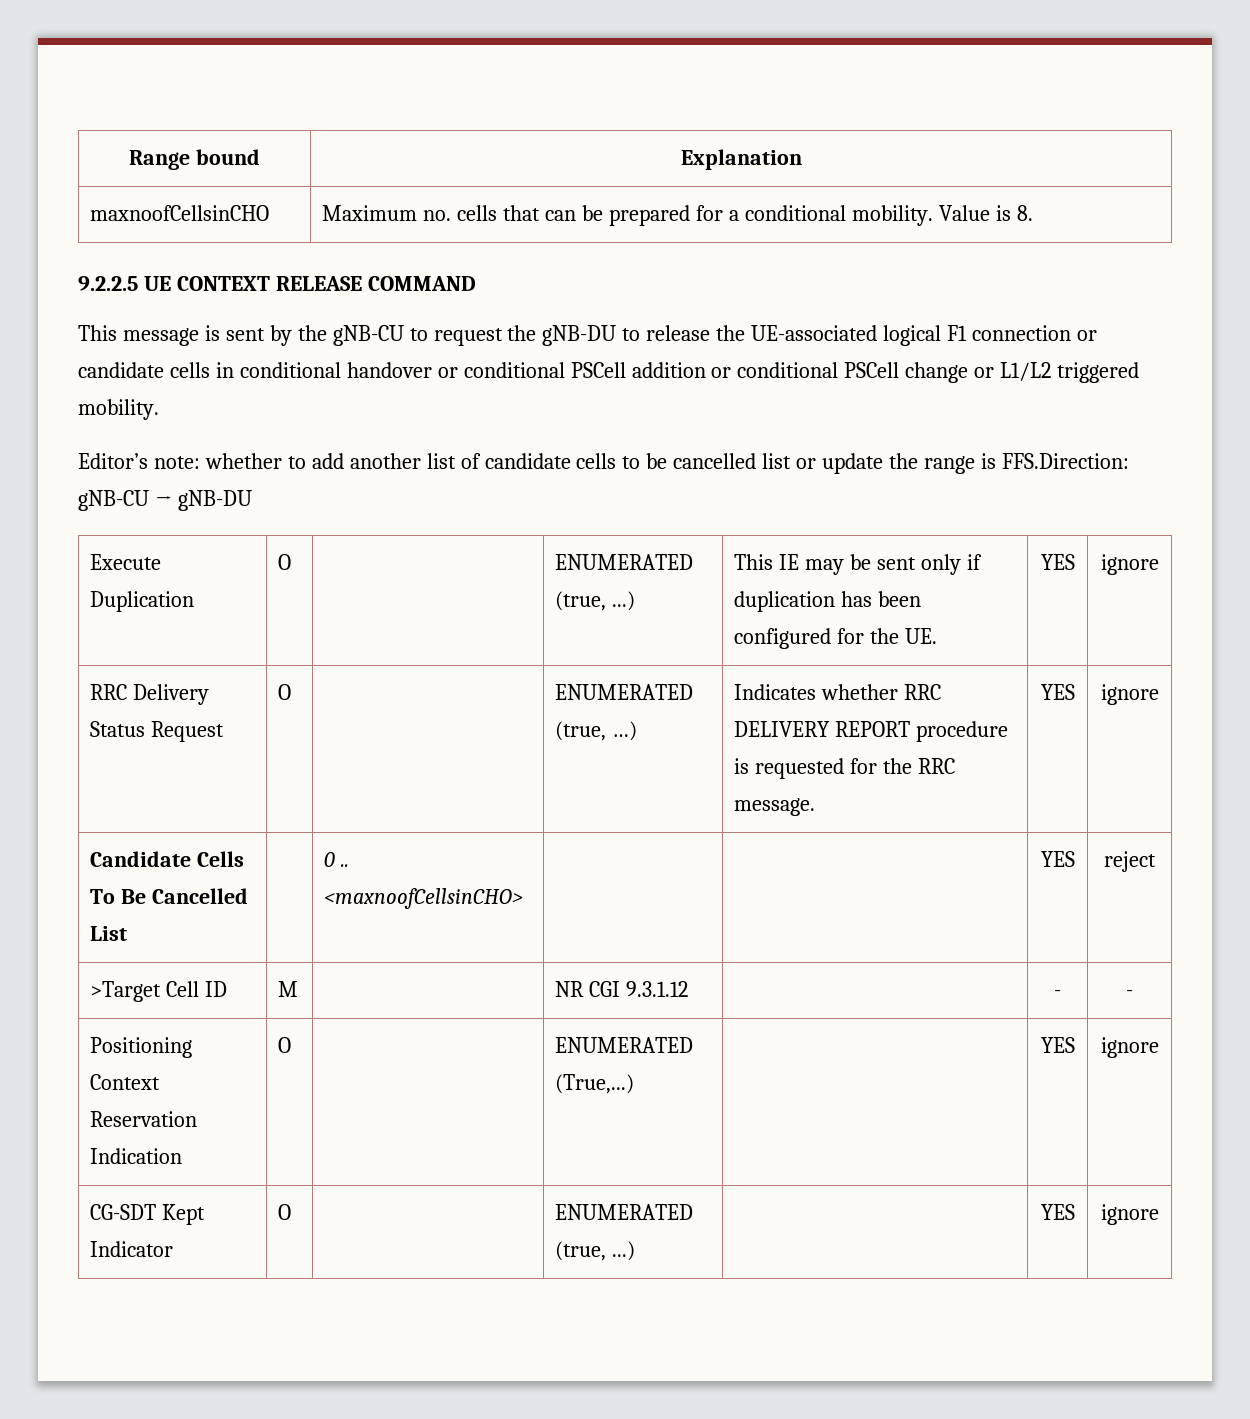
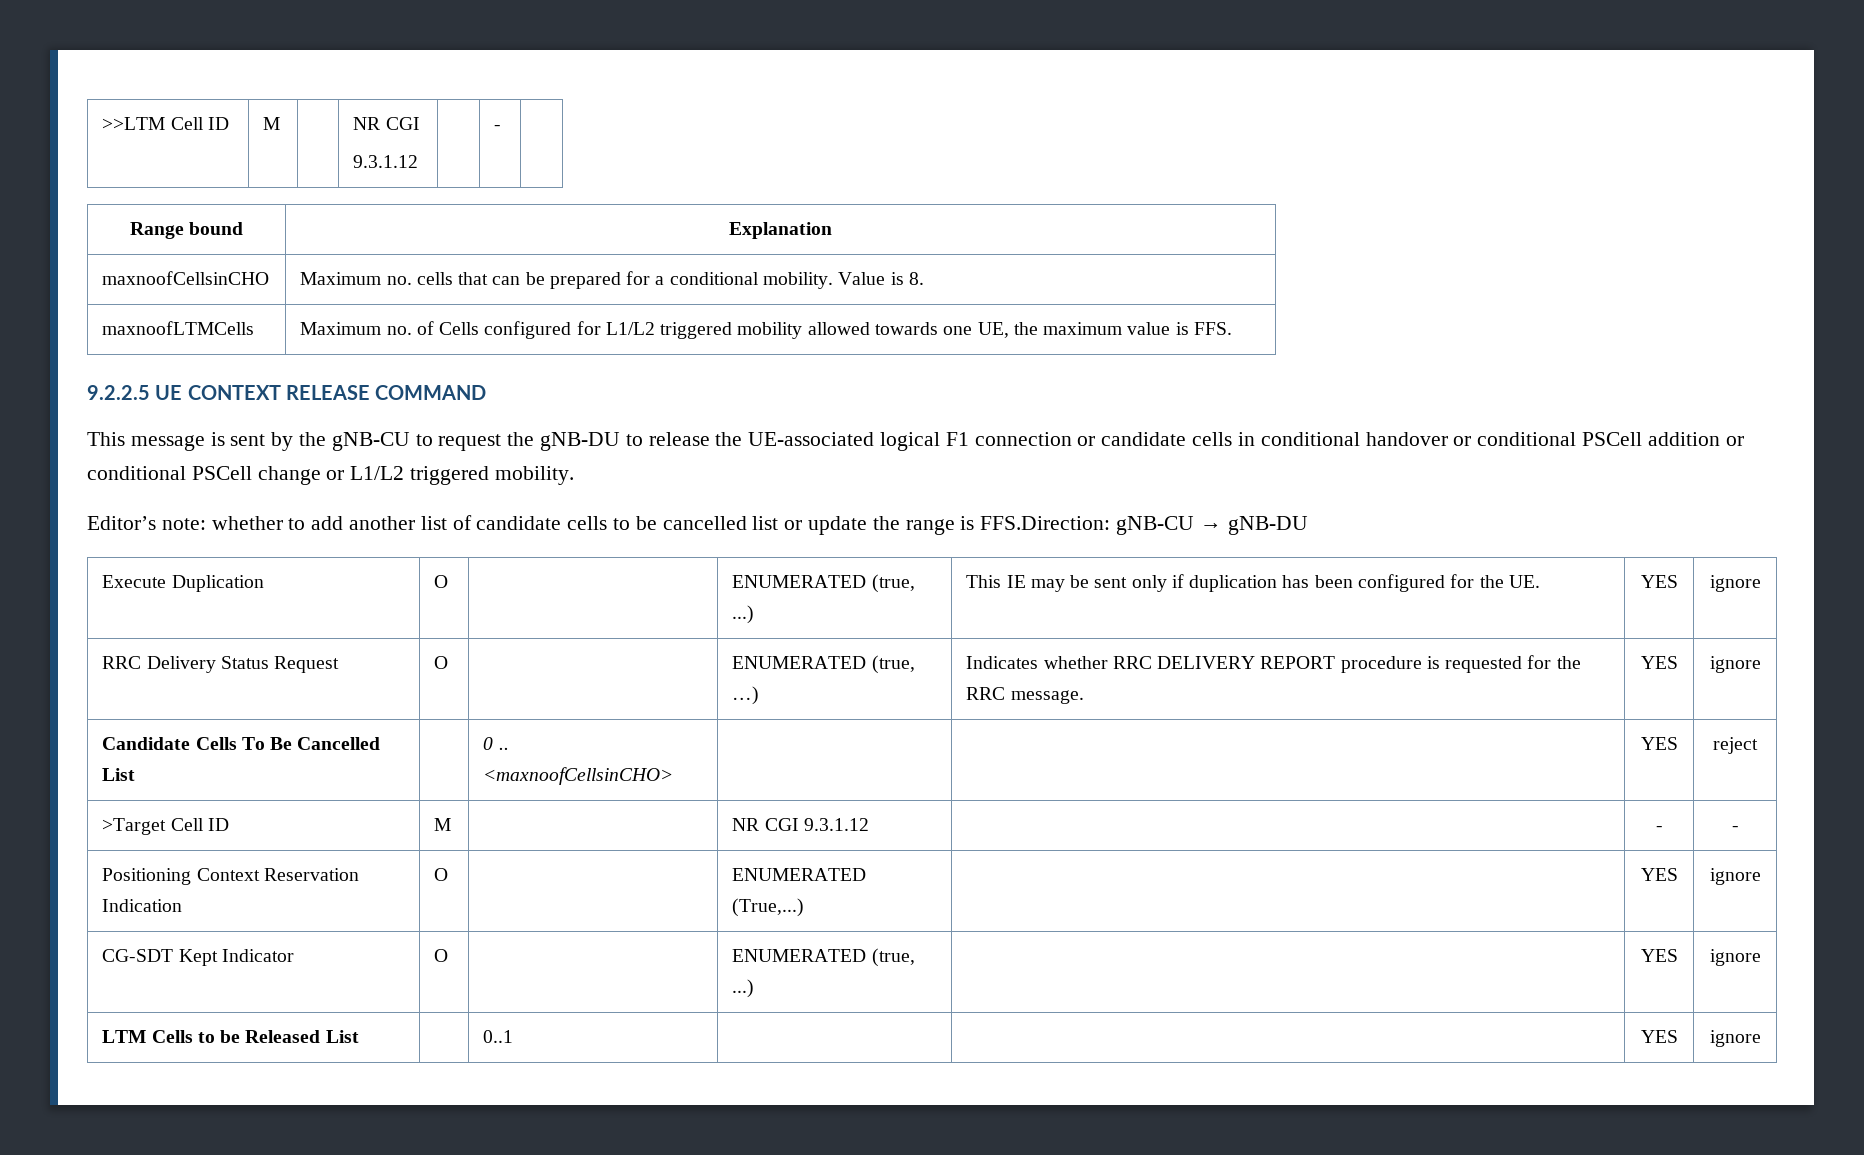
+ >>LTM Cell ID | M | | NR CGI
+ 9.3.1.12 | | - |
+ maxnoofLTMCells | Maximum no. of Cells configured for L1/L2 triggered mobility allowed towards one UE, the maximum value is FFS.
+ LTM Cells to be Released List | | 0..1 | | | YES | ignore

